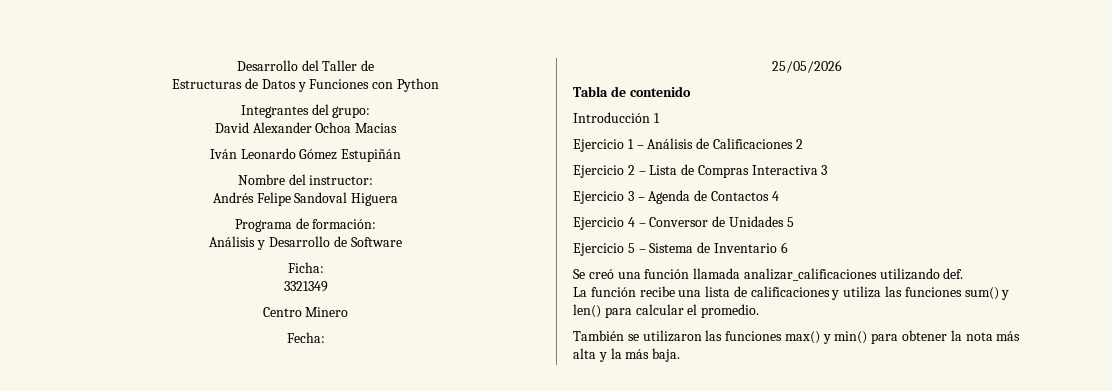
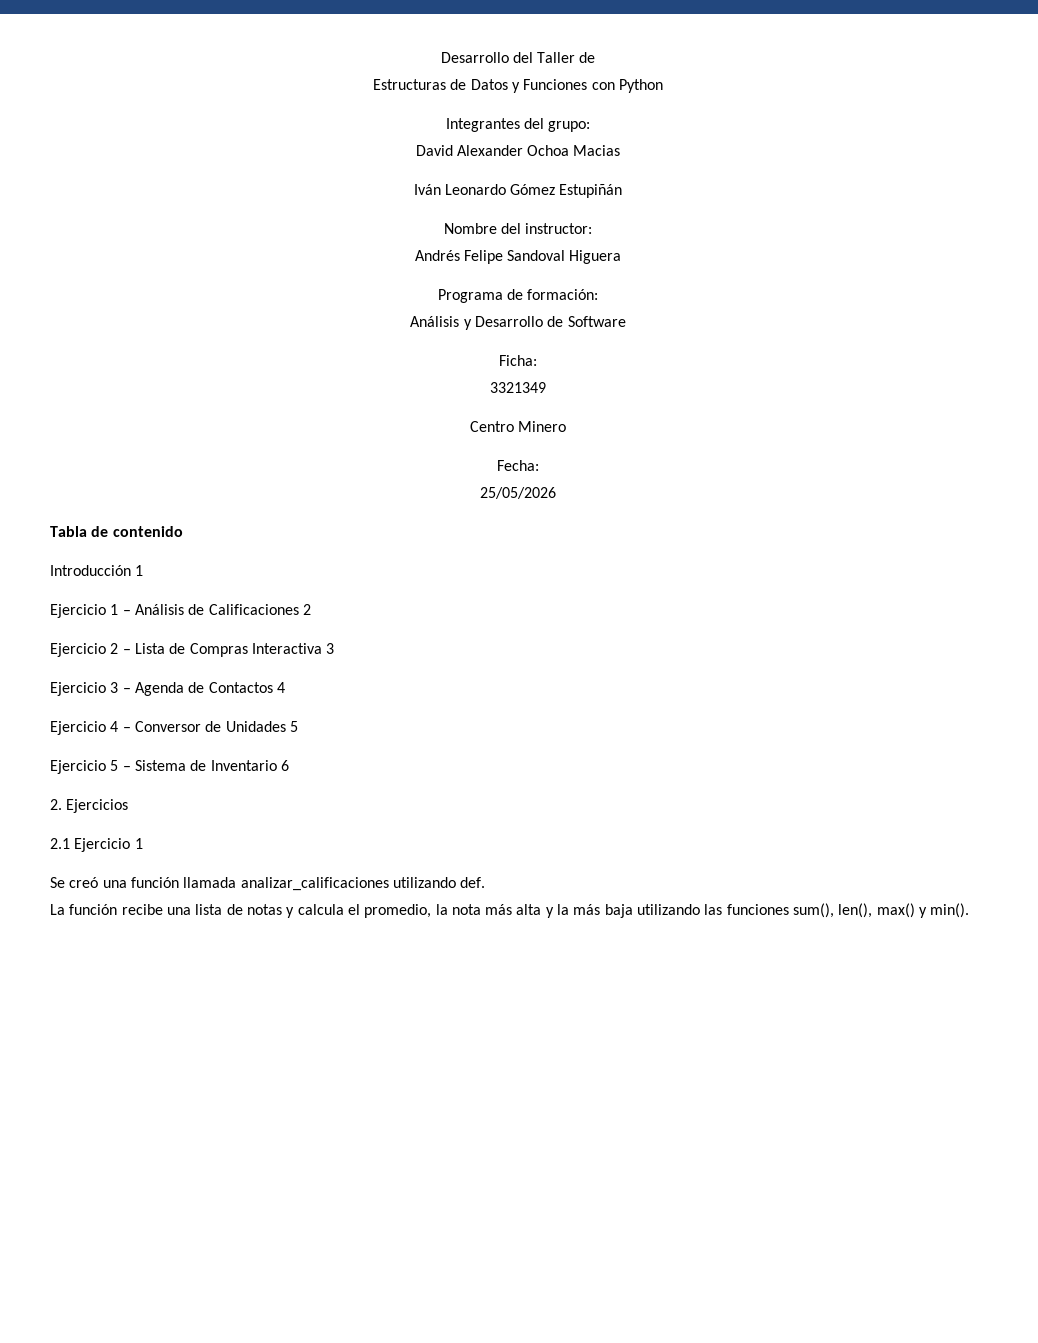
+ 2. Ejercicios
+ 2.1 Ejercicio 1
- La función recibe una lista de calificaciones y utiliza las funciones sum() y len() para calcular el promedio.
- También se utilizaron las funciones max() y min() para obtener la nota más alta y la más baja.
+ La función recibe una lista de notas y calcula el promedio, la nota más alta y la más baja utilizando las funciones sum(), len(), max() y min().

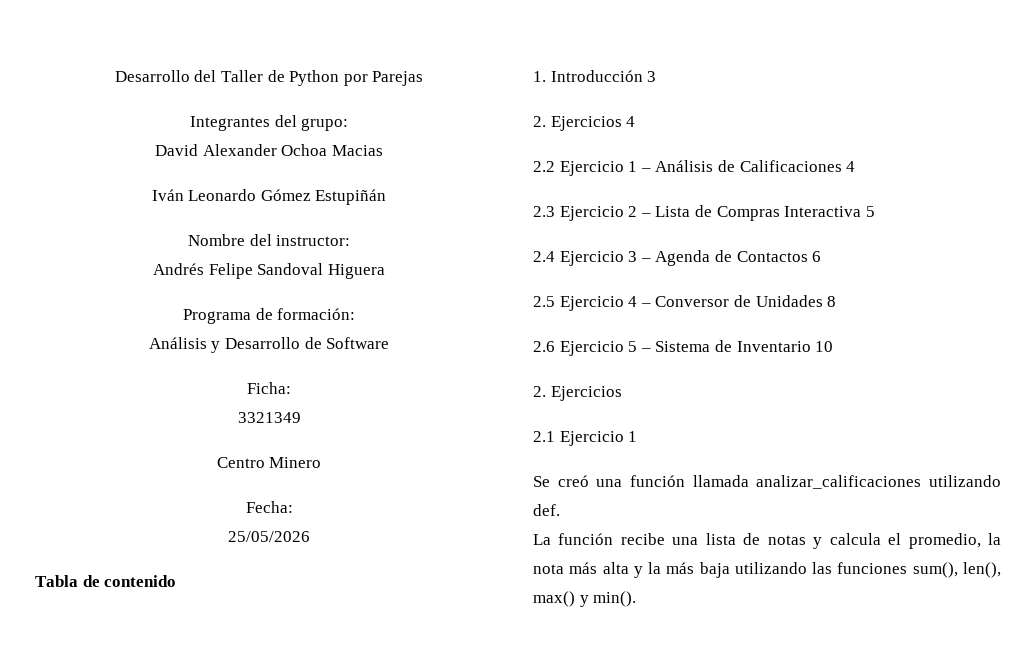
- Desarrollo del Taller de
- Estructuras de Datos y Funciones con Python
+ Desarrollo del Taller de Python por Parejas
- Introducción 1
- Ejercicio 1 – Análisis de Calificaciones 2
- Ejercicio 2 – Lista de Compras Interactiva 3
- Ejercicio 3 – Agenda de Contactos 4
- Ejercicio 4 – Conversor de Unidades 5
- Ejercicio 5 – Sistema de Inventario 6
+ 1. Introducción 3
+ 2. Ejercicios 4
+ 2.2 Ejercicio 1 – Análisis de Calificaciones 4
+ 2.3 Ejercicio 2 – Lista de Compras Interactiva 5
+ 2.4 Ejercicio 3 – Agenda de Contactos 6
+ 2.5 Ejercicio 4 – Conversor de Unidades 8
+ 2.6 Ejercicio 5 – Sistema de Inventario 10

